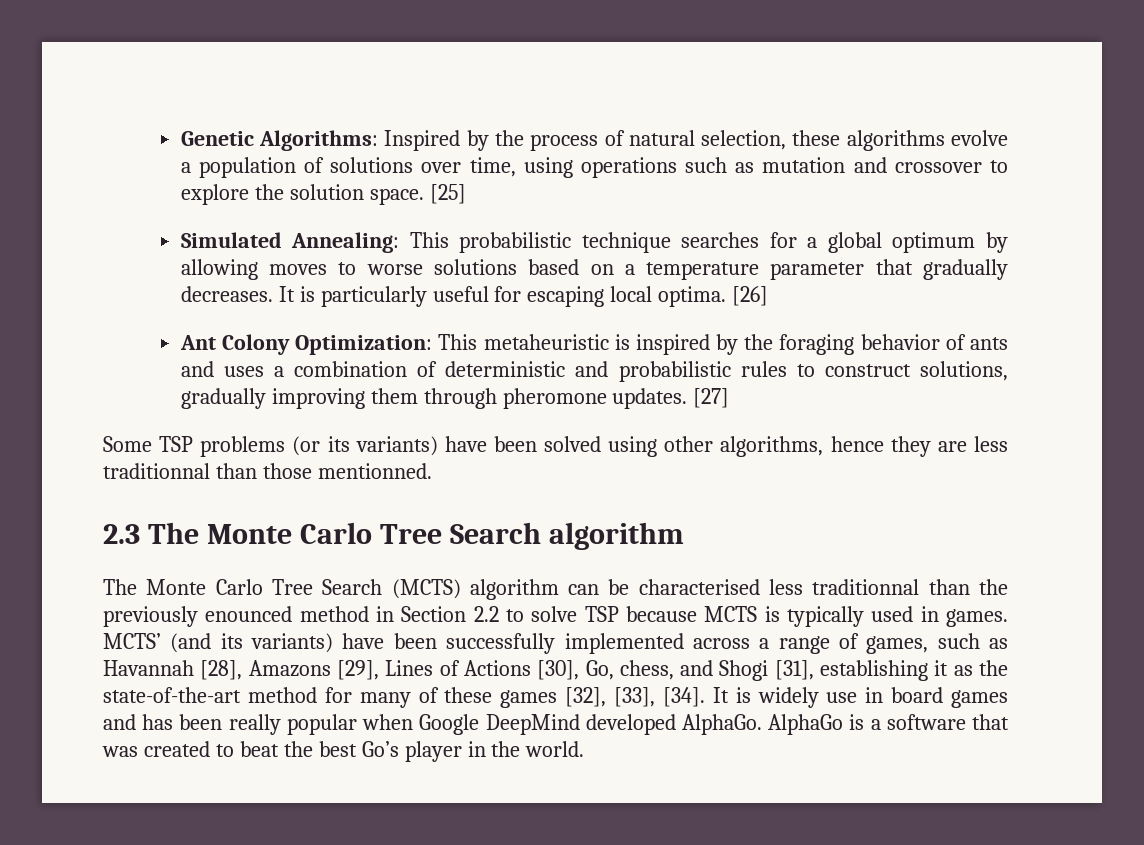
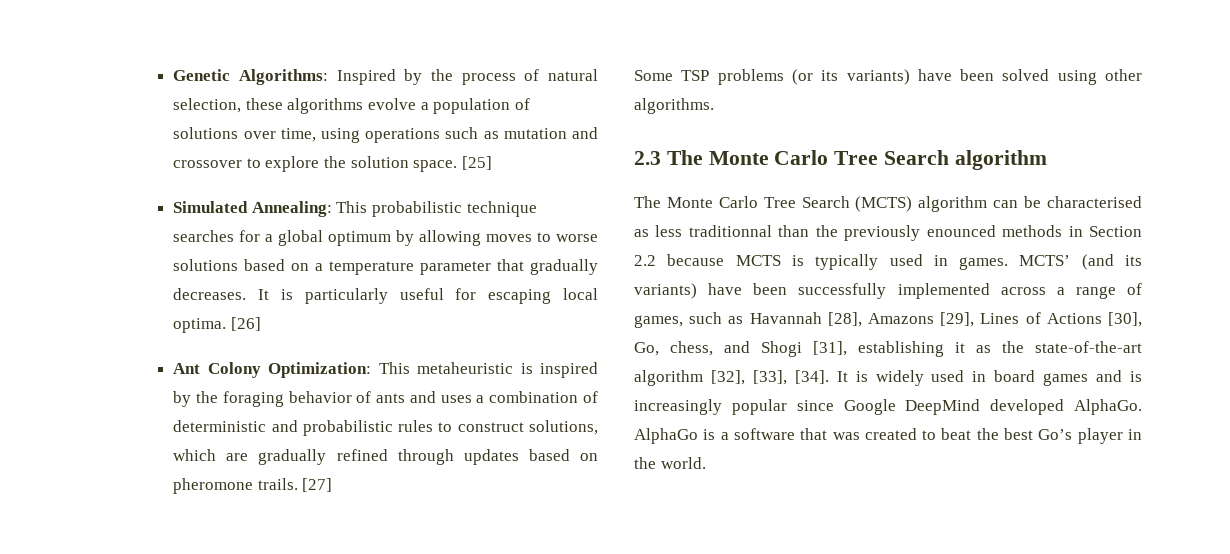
- Ant Colony Optimization: This metaheuristic is inspired by the foraging behavior of ants and uses a combination of deterministic and probabilistic rules to construct solutions, gradually improving them through pheromone updates.
+ Ant Colony Optimization: This metaheuristic is inspired by the foraging behavior of ants and uses a combination of deterministic and probabilistic rules to construct solutions, which are gradually refined through updates based on pheromone trails.
- Some TSP problems (or its variants) have been solved using other algorithms, hence they are less traditionnal than those mentionned.
+ Some TSP problems (or its variants) have been solved using other algorithms.
- The Monte Carlo Tree Search (MCTS) algorithm can be characterised less traditionnal than the previously enounced method in Section 2.2 to solve TSP because MCTS is typically used in games.
+ The Monte Carlo Tree Search (MCTS) algorithm can be characterised as less traditionnal than the previously enounced methods in Section 2.2 because MCTS is typically used in games.
- MCTS’ (and its variants) have been successfully implemented across a range of games, such as Havannah [28], Amazons [29], Lines of Actions [30], Go, chess, and Shogi [31], establishing it as the state-of-the-art method for many of these games [32], [33], [34].
+ MCTS’ (and its variants) have been successfully implemented across a range of games, such as Havannah [28], Amazons [29], Lines of Actions [30], Go, chess, and Shogi [31], establishing it as the state-of-the-art algorithm [32], [33], [34].
- It is widely use in board games and has been really popular when Google DeepMind developed AlphaGo.
+ It is widely used in board games and is increasingly popular since Google DeepMind developed AlphaGo.

